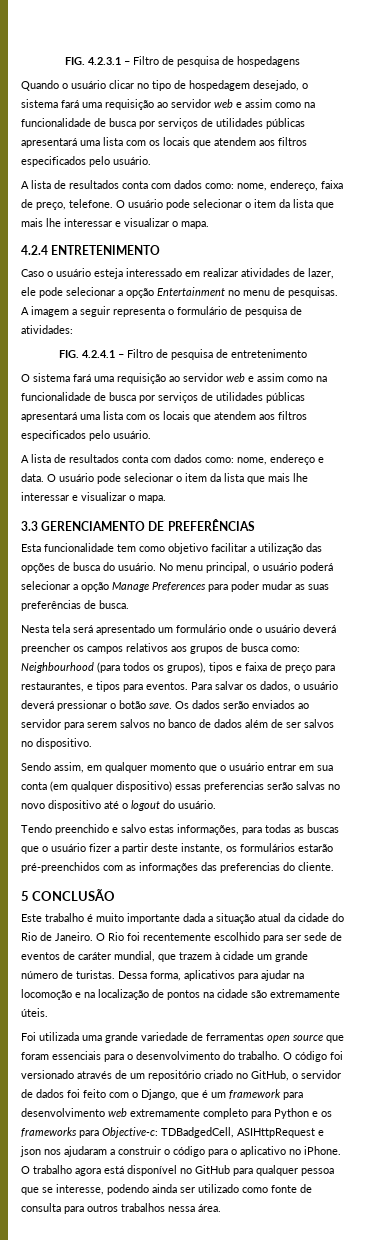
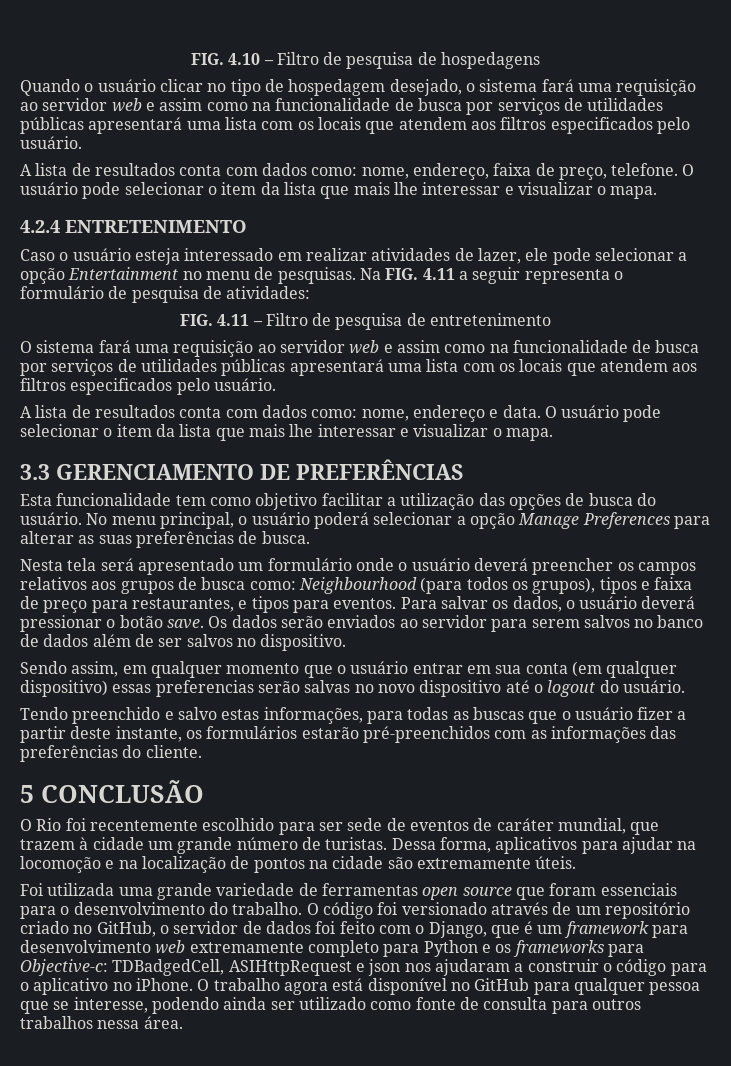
- FIG. 4.2.3.1 – Filtro de pesquisa de hospedagens
+ FIG. 4.10 – Filtro de pesquisa de hospedagens
- A imagem a seguir representa o formulário de pesquisa de atividades:
+ Na FIG. 4.11 a seguir representa o formulário de pesquisa de atividades:
- FIG. 4.2.4.1 – Filtro de pesquisa de entretenimento
+ FIG. 4.11 – Filtro de pesquisa de entretenimento
- No menu principal, o usuário poderá selecionar a opção Manage Preferences para poder mudar as suas preferências de busca.
+ No menu principal, o usuário poderá selecionar a opção Manage Preferences para alterar as suas preferências de busca.
- Tendo preenchido e salvo estas informações, para todas as buscas que o usuário fizer a partir deste instante, os formulários estarão pré-preenchidos com as informações das preferencias do cliente.
+ Tendo preenchido e salvo estas informações, para todas as buscas que o usuário fizer a partir deste instante, os formulários estarão pré-preenchidos com as informações das preferências do cliente.
- Este trabalho é muito importante dada a situação atual da cidade do Rio de Janeiro.

